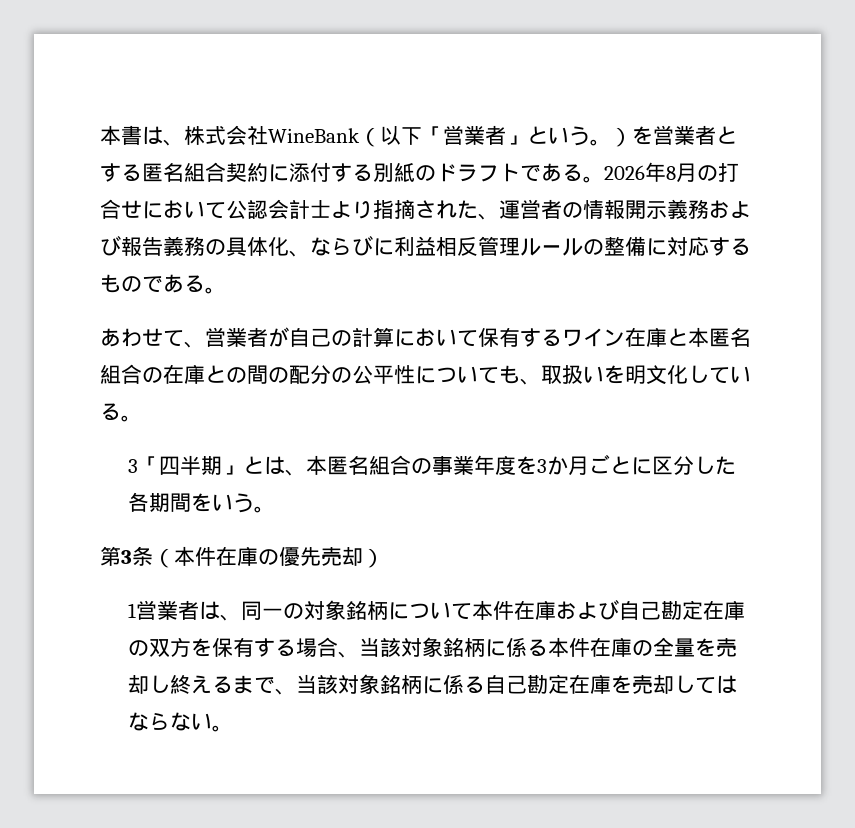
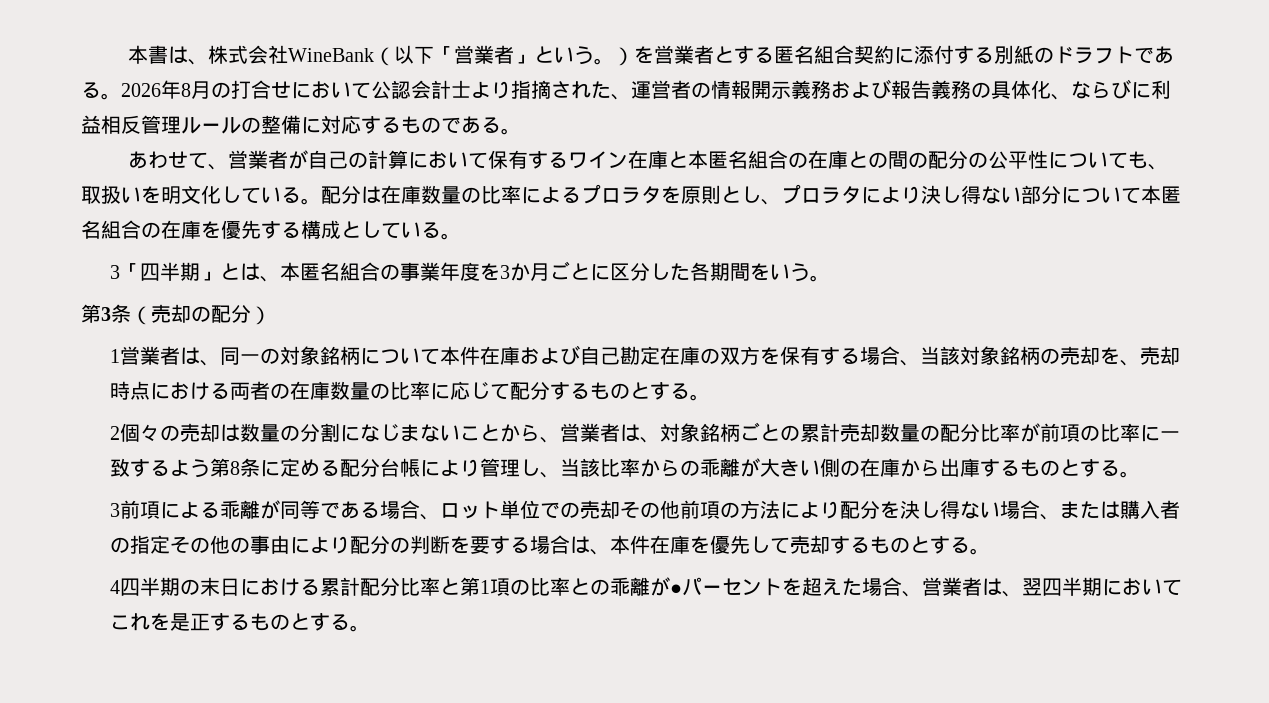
+ 配分は在庫数量の比率によるプロラタを原則とし、プロラタにより決し得ない部分について本匿名組合の在庫を優先する構成としている。
- 第3条（本件在庫の優先売却）
+ 第3条（売却の配分）
- 1営業者は、同一の対象銘柄について本件在庫および自己勘定在庫の双方を保有する場合、当該対象銘柄に係る本件在庫の全量を売却し終えるまで、当該対象銘柄に係る自己勘定在庫を売却してはならない。
+ 1営業者は、同一の対象銘柄について本件在庫および自己勘定在庫の双方を保有する場合、当該対象銘柄の売却を、売却時点における両者の在庫数量の比率に応じて配分するものとする。
+ 2個々の売却は数量の分割になじまないことから、営業者は、対象銘柄ごとの累計売却数量の配分比率が前項の比率に一致するよう第8条に定める配分台帳により管理し、当該比率からの乖離が大きい側の在庫から出庫するものとする。
+ 3前項による乖離が同等である場合、ロット単位での売却その他前項の方法により配分を決し得ない場合、または購入者の指定その他の事由により配分の判断を要する場合は、本件在庫を優先して売却するものとする。
+ 4四半期の末日における累計配分比率と第1項の比率との乖離が●パーセントを超えた場合、営業者は、翌四半期においてこれを是正するものとする。

